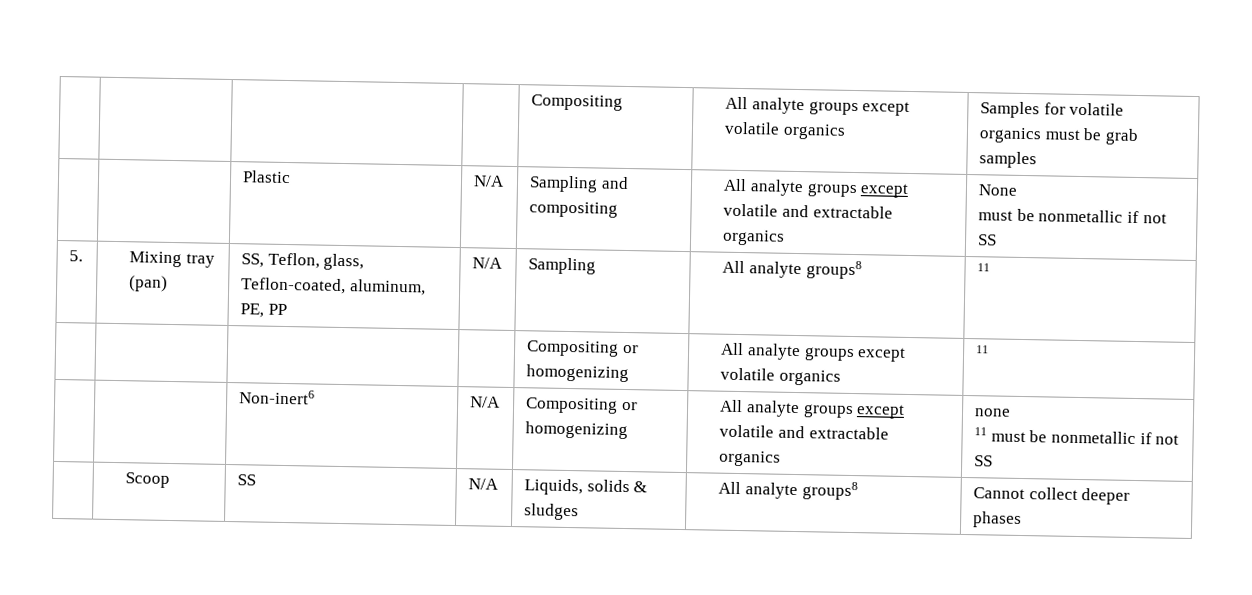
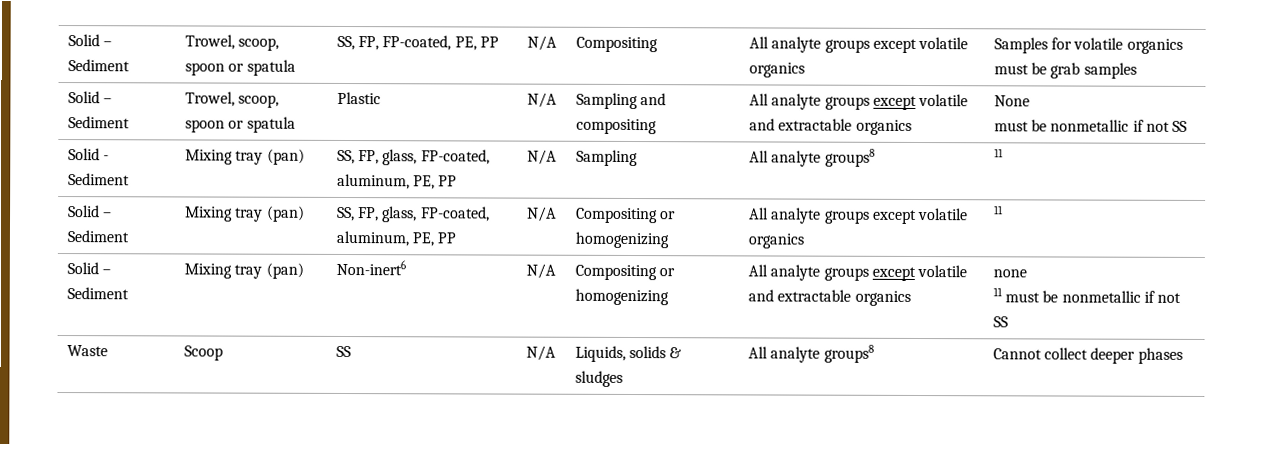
- | | | | Compositing | All analyte groups except volatile organics | Samples for volatile organics must be grab samples
+ Solid – Sediment | Trowel, scoop, spoon or spatula | SS, FP, FP-coated, PE, PP | N/A | Compositing | All analyte groups except volatile organics | Samples for volatile organics must be grab samples
- | | Plastic | N/A | Sampling and compositing | All analyte groups except volatile and extractable organics | None
+ Solid – Sediment | Trowel, scoop, spoon or spatula | Plastic | N/A | Sampling and compositing | All analyte groups except volatile and extractable organics | None
- 5. | Mixing tray (pan) | SS, Teflon, glass, Teflon-coated, aluminum, PE, PP | N/A | Sampling | All analyte groups8 | 11
+ Solid - Sediment | Mixing tray (pan) | SS, FP, glass, FP-coated, aluminum, PE, PP | N/A | Sampling | All analyte groups8 | 11
- | | | | Compositing or homogenizing | All analyte groups except volatile organics | 11
+ Solid – Sediment | Mixing tray (pan) | SS, FP, glass, FP-coated, aluminum, PE, PP | N/A | Compositing or homogenizing | All analyte groups except volatile organics | 11
- | | Non-inert6 | N/A | Compositing or homogenizing | All analyte groups except volatile and extractable organics | none
+ Solid – Sediment | Mixing tray (pan) | Non-inert6 | N/A | Compositing or homogenizing | All analyte groups except volatile and extractable organics | none
- | Scoop | SS | N/A | Liquids, solids & sludges | All analyte groups8 | Cannot collect deeper phases
+ Waste | Scoop | SS | N/A | Liquids, solids & sludges | All analyte groups8 | Cannot collect deeper phases

